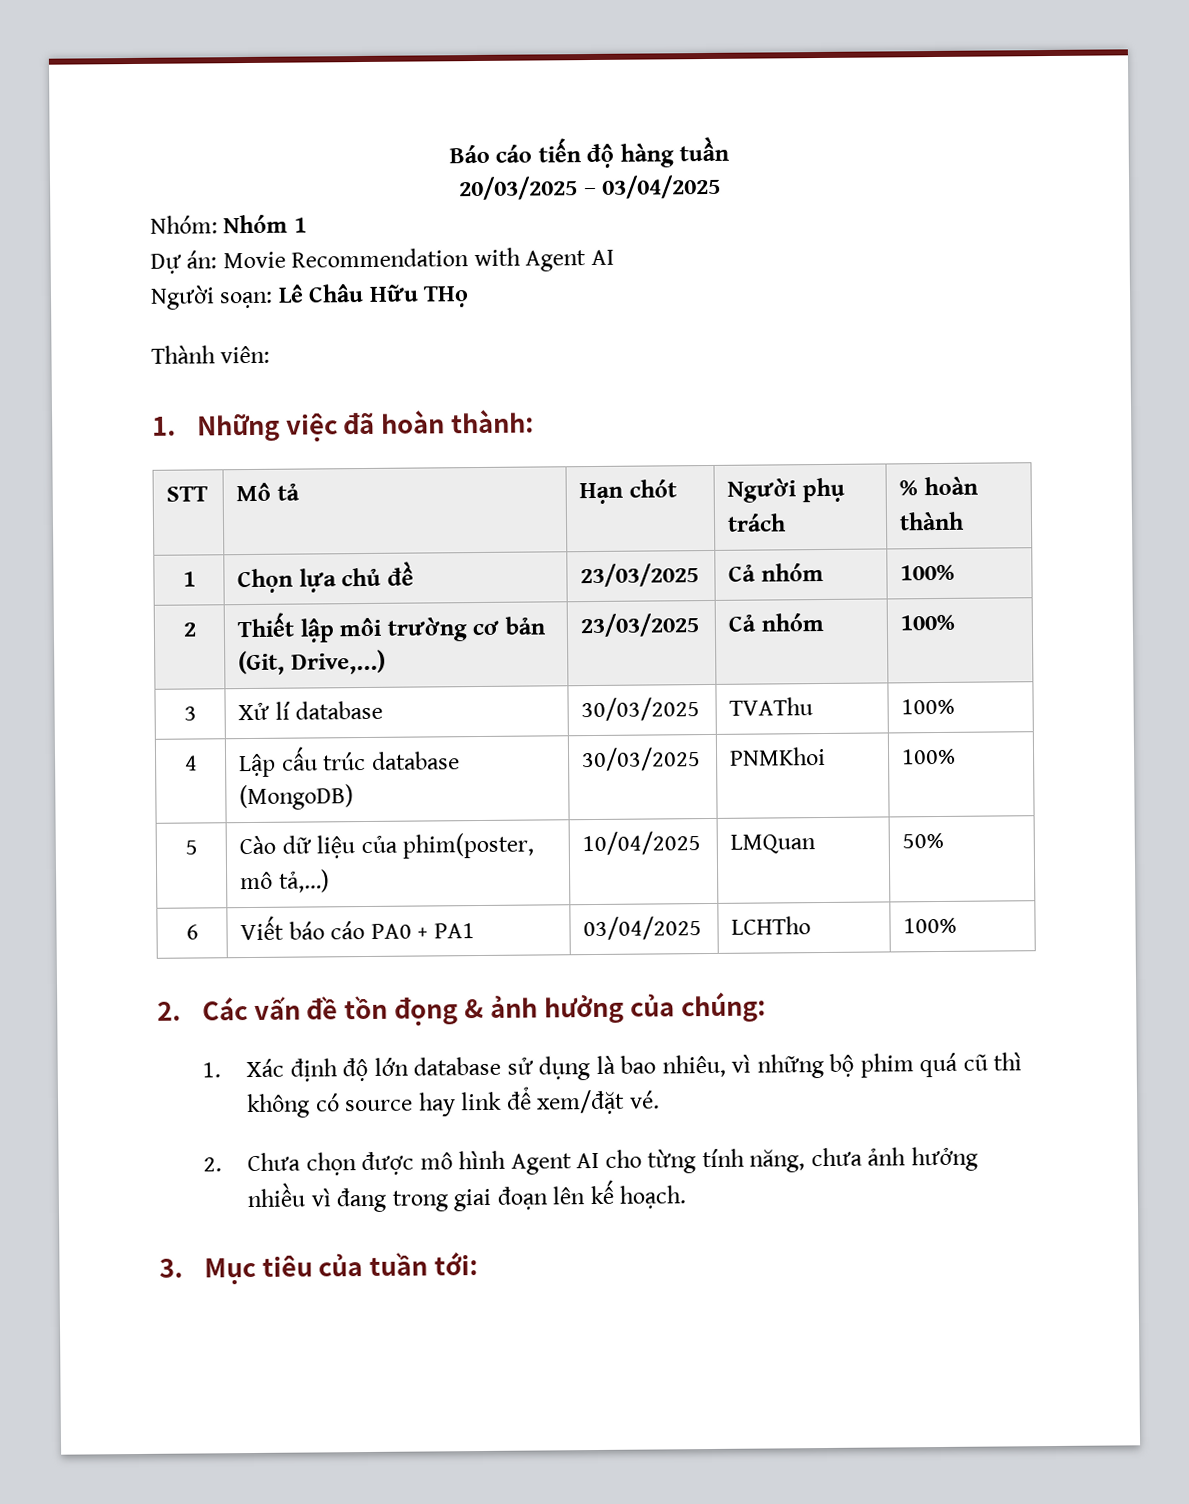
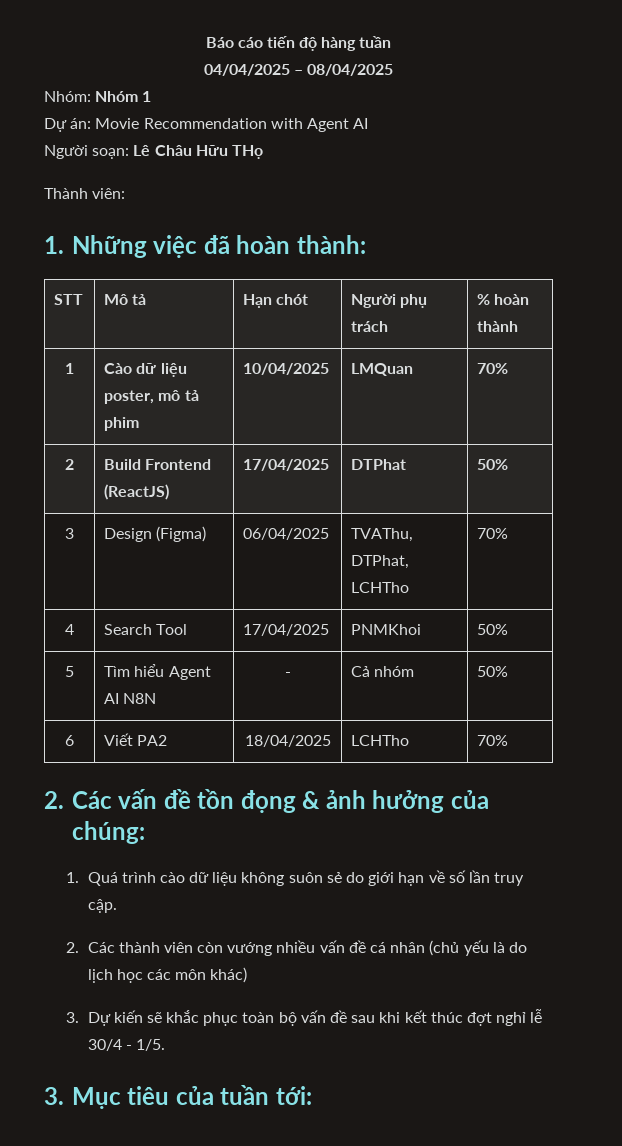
- 20/03/2025 – 03/04/2025
+ 04/04/2025 – 08/04/2025
- 1 | Chọn lựa chủ đề | 23/03/2025 | Cả nhóm | 100%
- 2 | Thiết lập môi trường cơ bản (Git, Drive,…) | 23/03/2025 | Cả nhóm | 100%
- 3 | Xử lí database | 30/03/2025 | TVAThu | 100%
- 4 | Lập cấu trúc database (MongoDB) | 30/03/2025 | PNMKhoi | 100%
- 5 | Cào dữ liệu của phim(poster, mô tả,…) | 10/04/2025 | LMQuan | 50%
- 6 | Viết báo cáo PA0 + PA1 | 03/04/2025 | LCHTho | 100%
+ 1 | Cào dữ liệu poster, mô tả phim | 10/04/2025 | LMQuan | 70%
+ 2 | Build Frontend (ReactJS) | 17/04/2025 | DTPhat | 50%
+ 3 | Design (Figma) | 06/04/2025 | TVAThu, DTPhat, LCHTho | 70%
+ 4 | Search Tool | 17/04/2025 | PNMKhoi | 50%
+ 5 | Tìm hiểu Agent AI N8N | - | Cả nhóm | 50%
+ 6 | Viết PA2 | 18/04/2025 | LCHTho | 70%
- 1. Xác định độ lớn database sử dụng là bao nhiêu, vì những bộ phim quá cũ thì không có source hay link để xem/đặt vé.
- 2. Chưa chọn được mô hình Agent AI cho từng tính năng, chưa ảnh hưởng nhiều vì đang trong giai đoạn lên kế hoạch.
+ 1. Quá trình cào dữ liệu không suôn sẻ do giới hạn về số lần truy cập.
+ 2. Các thành viên còn vướng nhiều vấn đề cá nhân (chủ yếu là do lịch học các môn khác)
+ 3. Dự kiến sẽ khắc phục toàn bộ vấn đề sau khi kết thúc đợt nghỉ lễ 30/4 - 1/5.

